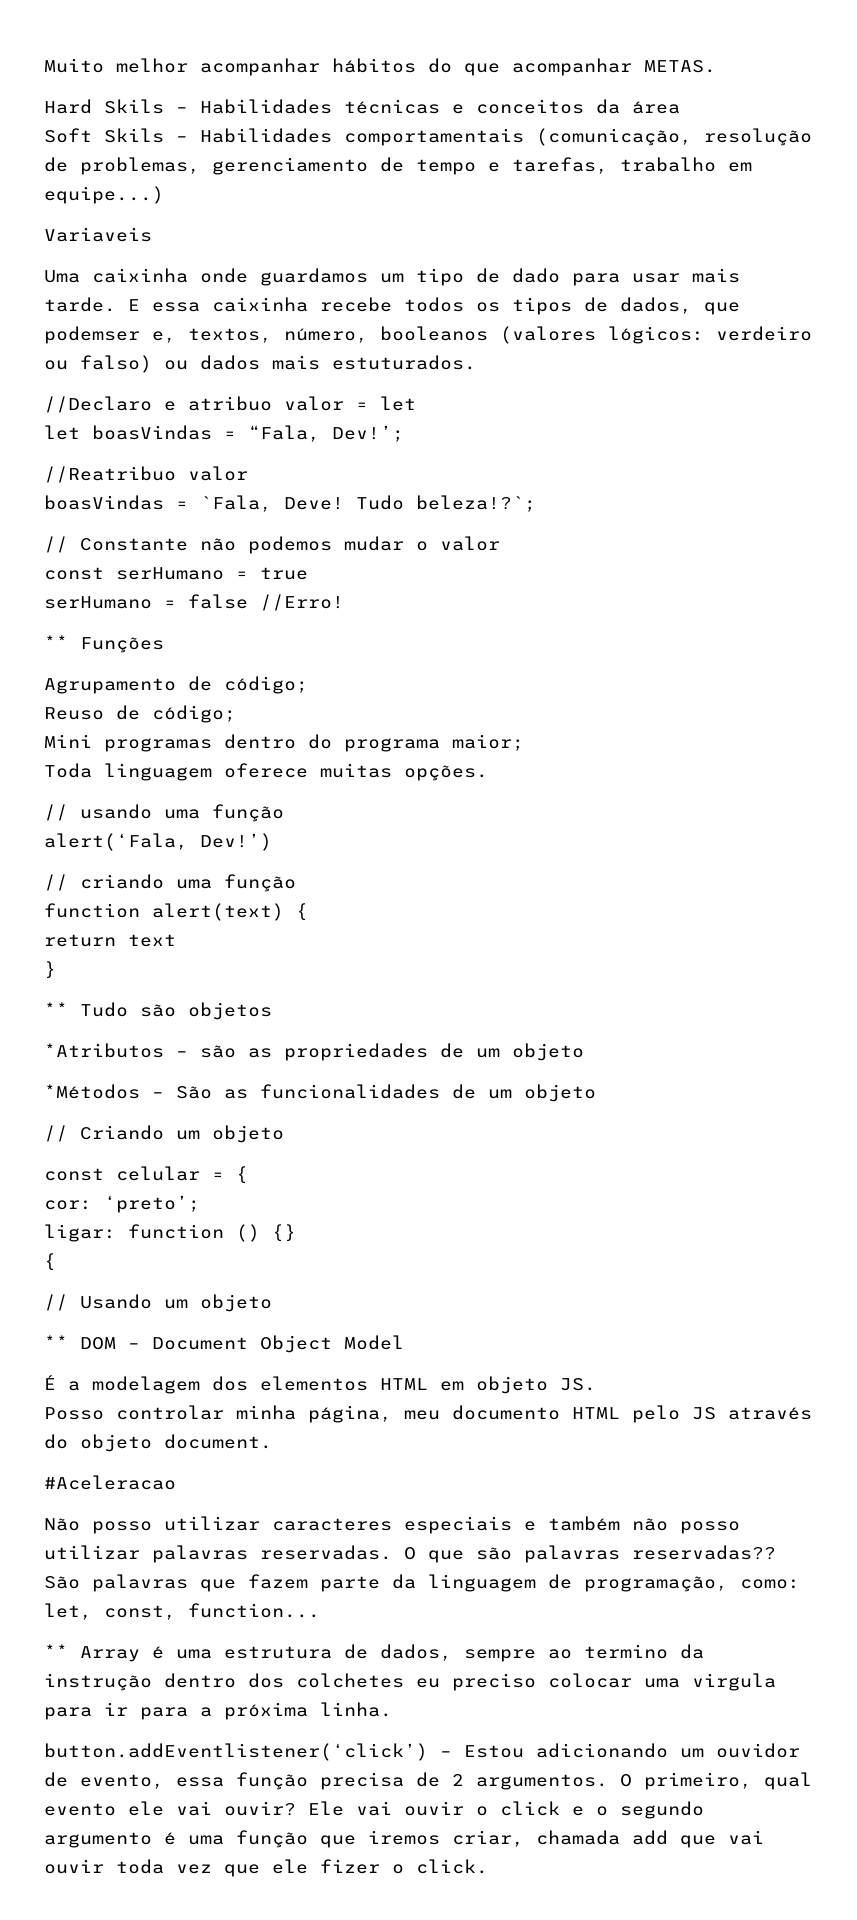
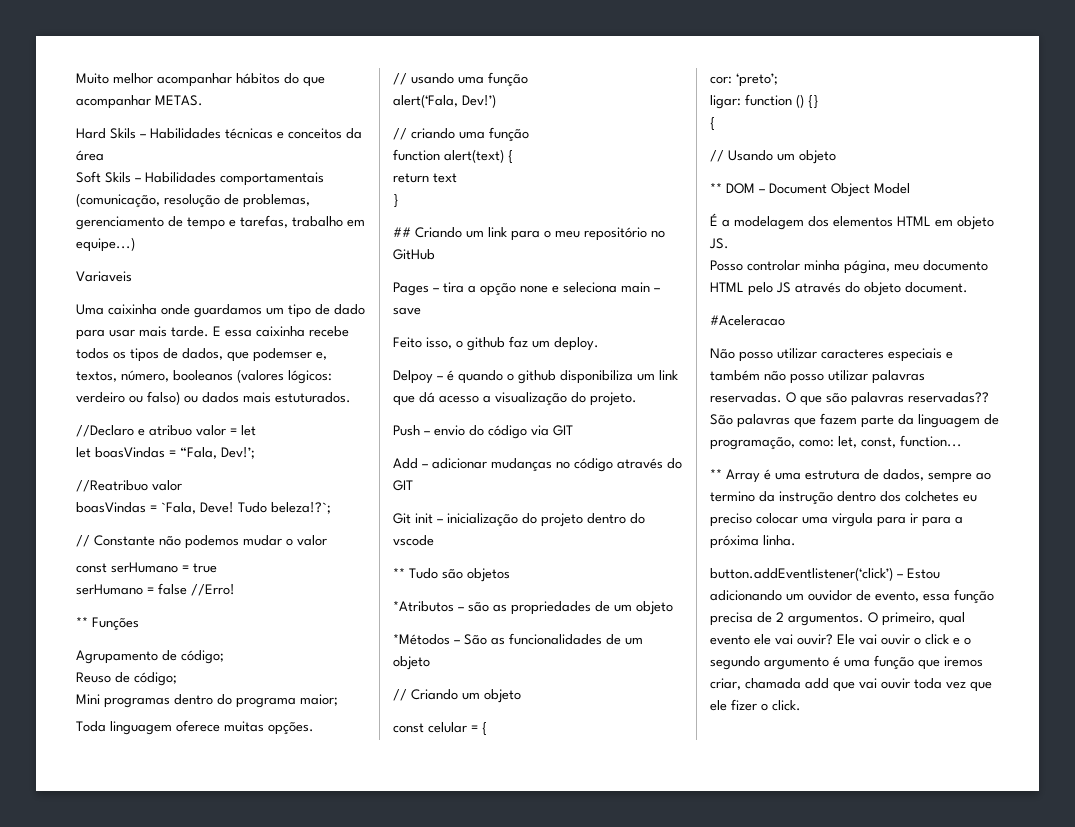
+ ## Criando um link para o meu repositório no GitHub
+ Pages – tira a opção none e seleciona main – save
+ Feito isso, o github faz um deploy.
+ Delpoy – é quando o github disponibiliza um link que dá acesso a visualização do projeto.
+ Push – envio do código via GIT
+ Add – adicionar mudanças no código através do GIT
+ Git init – inicialização do projeto dentro do vscode

